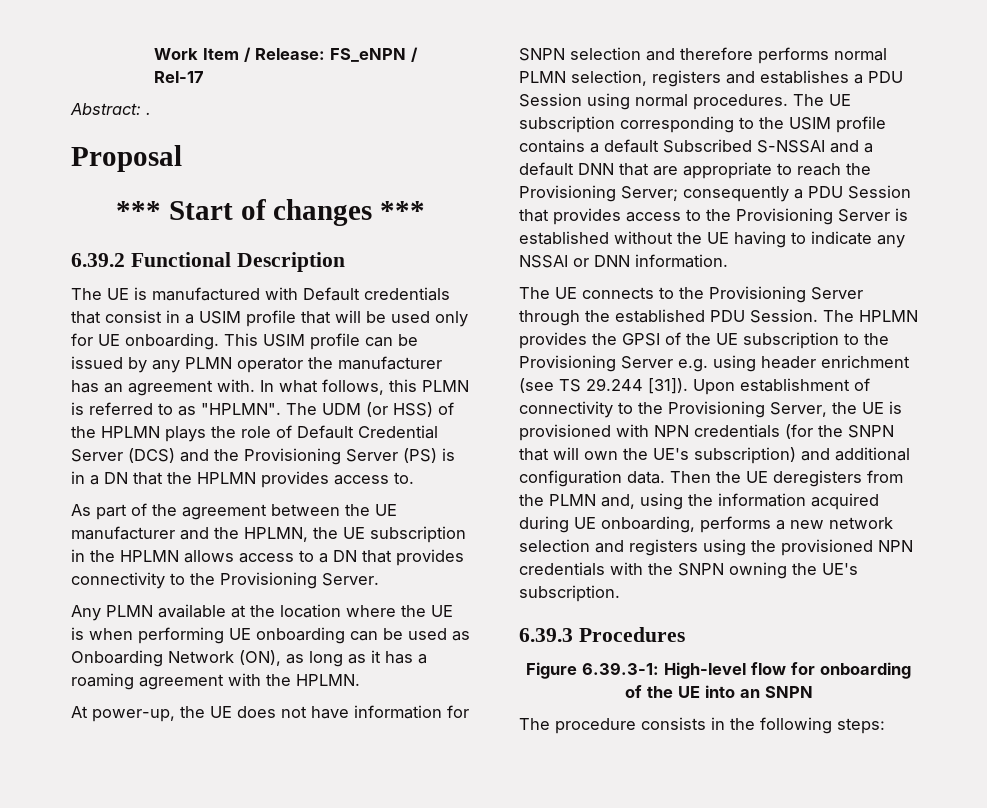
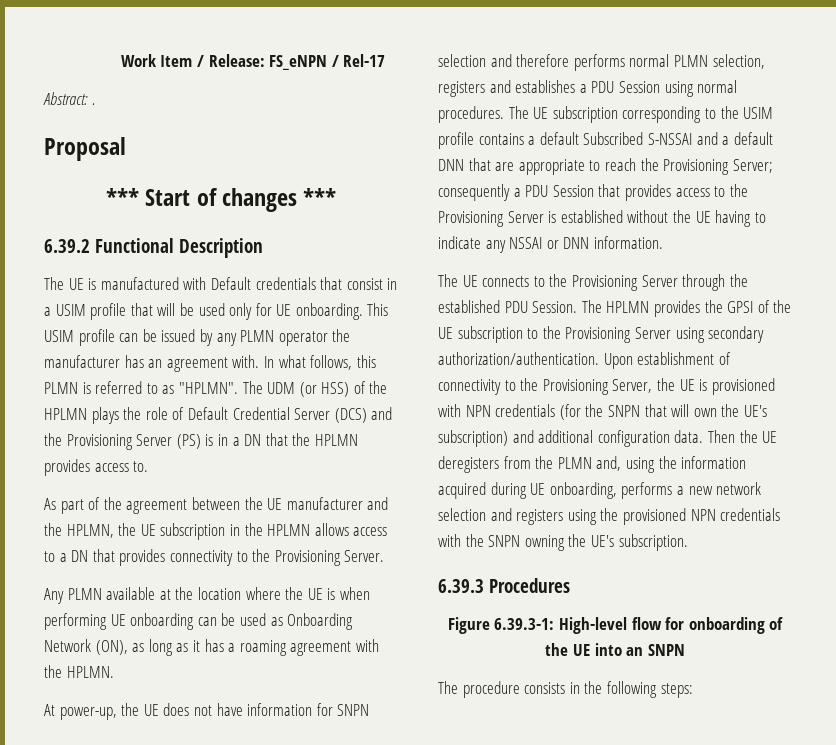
- The HPLMN provides the GPSI of the UE subscription to the Provisioning Server e.g. using header enrichment (see TS 29.244 [31]).
+ The HPLMN provides the GPSI of the UE subscription to the Provisioning Server using secondary authorization/authentication.

